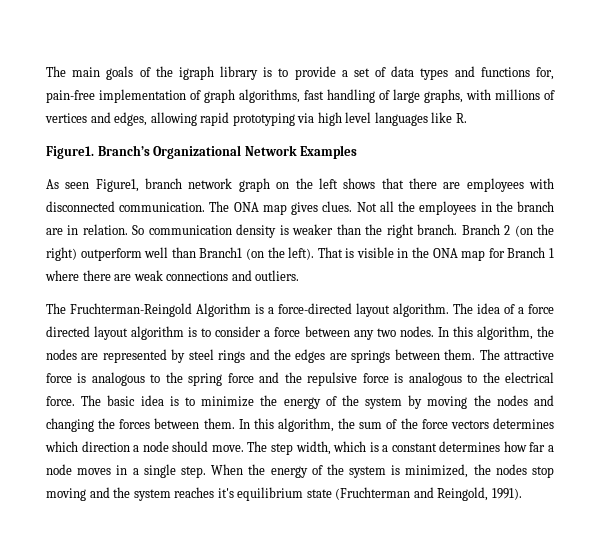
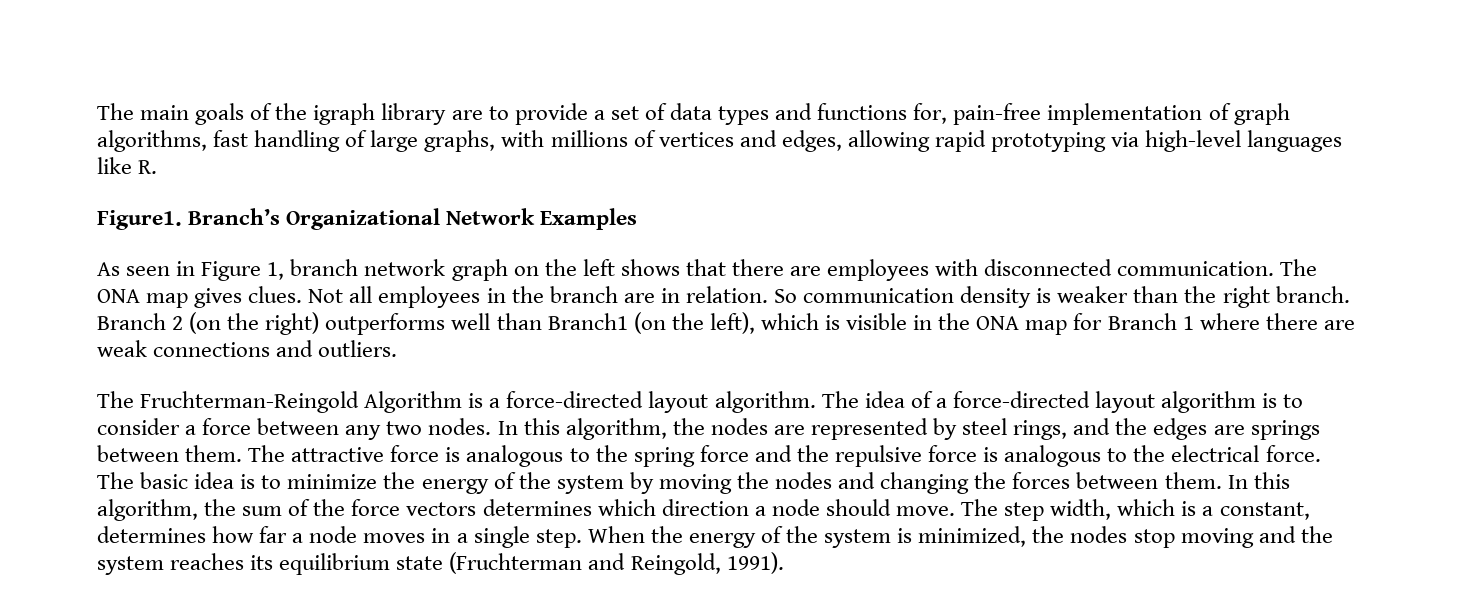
- The main goals of the igraph library is to provide a set of data types and functions for, pain-free implementation of graph algorithms, fast handling of large graphs, with millions of vertices and edges, allowing rapid prototyping via high level languages like R.
+ The main goals of the igraph library are to provide a set of data types and functions for, pain-free implementation of graph algorithms, fast handling of large graphs, with millions of vertices and edges, allowing rapid prototyping via high-level languages like R.
- As seen Figure1, branch network graph on the left shows that there are employees with disconnected communication.
+ As seen in Figure 1, branch network graph on the left shows that there are employees with disconnected communication.
- Not all the employees in the branch are in relation.
+ Not all employees in the branch are in relation.
- Branch 2 (on the right) outperform well than Branch1 (on the left). That is visible in the ONA map for Branch 1 where there are weak connections and outliers.
+ Branch 2 (on the right) outperforms well than Branch1 (on the left), which is visible in the ONA map for Branch 1 where there are weak connections and outliers.
- The idea of a force directed layout algorithm is to consider a force between any two nodes.
+ The idea of a force-directed layout algorithm is to consider a force between any two nodes.
- In this algorithm, the nodes are represented by steel rings and the edges are springs between them.
+ In this algorithm, the nodes are represented by steel rings, and the edges are springs between them.
- The step width, which is a constant determines how far a node moves in a single step.
+ The step width, which is a constant, determines how far a node moves in a single step.
- When the energy of the system is minimized, the nodes stop moving and the system reaches it's equilibrium state (Fruchterman and Reingold, 1991).
+ When the energy of the system is minimized, the nodes stop moving and the system reaches its equilibrium state (Fruchterman and Reingold, 1991).

